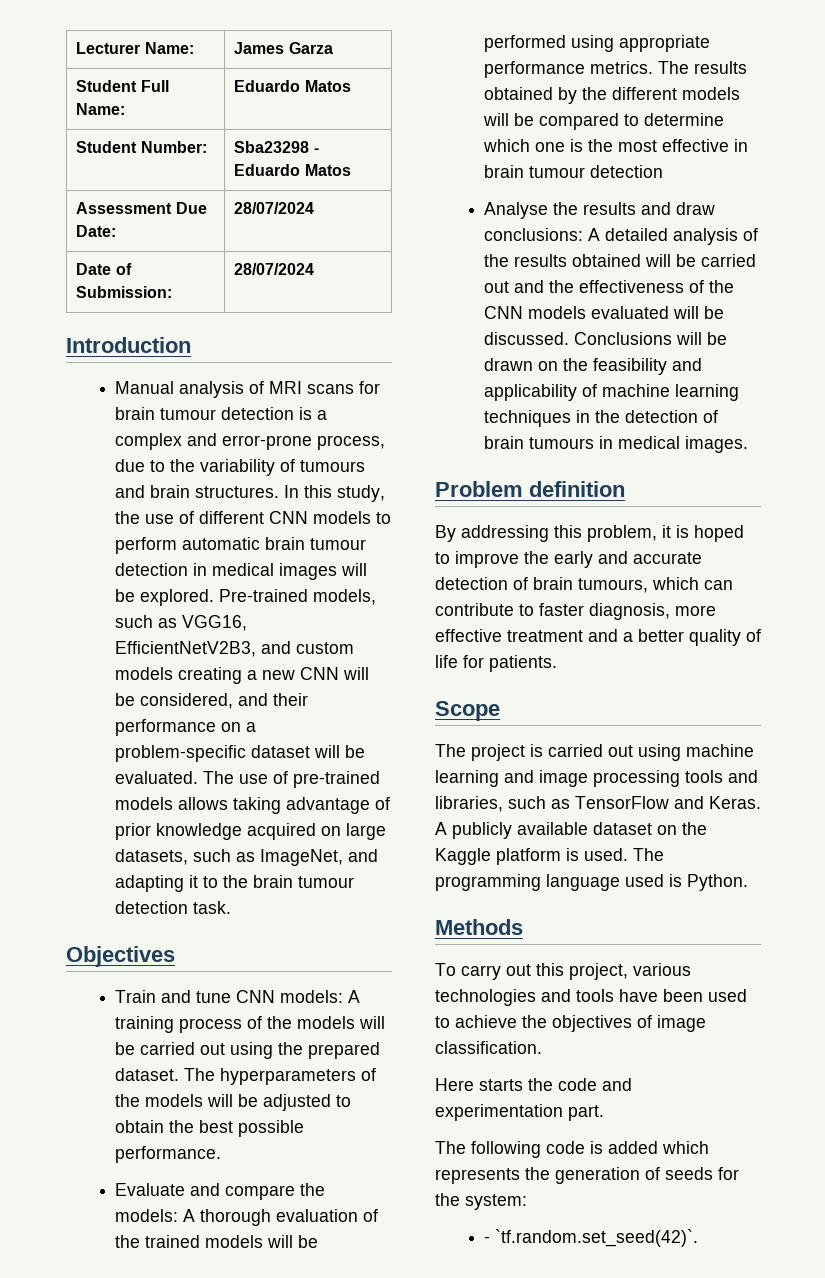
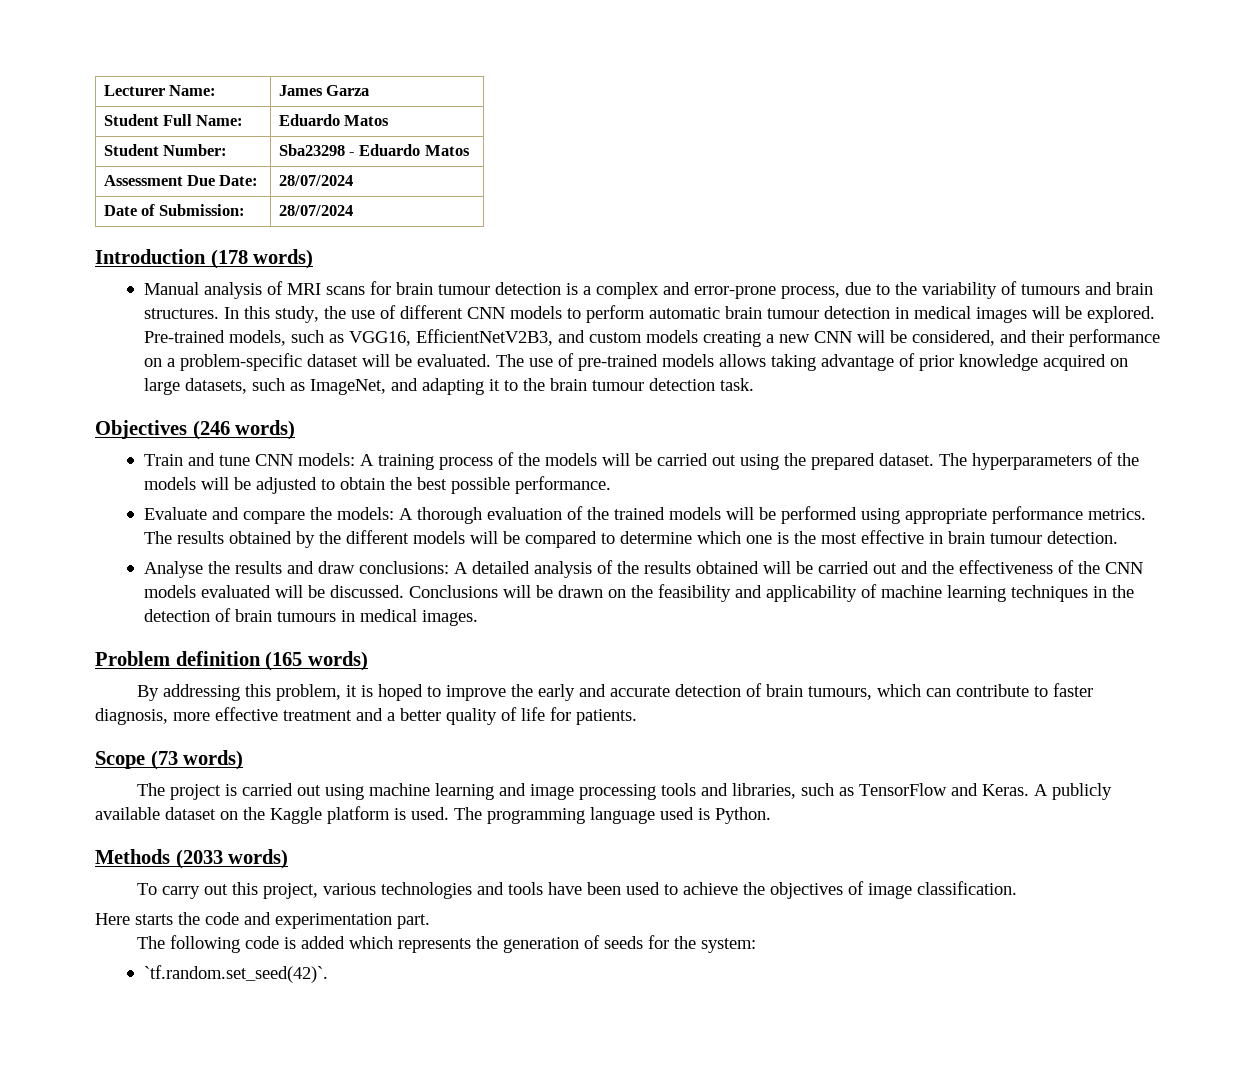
- Introduction
+ Introduction (178 words)
- Objectives
+ Objectives (246 words)
- The results obtained by the different models will be compared to determine which one is the most effective in brain tumour detection
+ The results obtained by the different models will be compared to determine which one is the most effective in brain tumour detection.
- Problem definition
+ Problem definition (165 words)
- Scope
+ Scope (73 words)
- Methods
+ Methods (2033 words)
- - `tf.random.set_seed(42)`.
+ `tf.random.set_seed(42)`.

